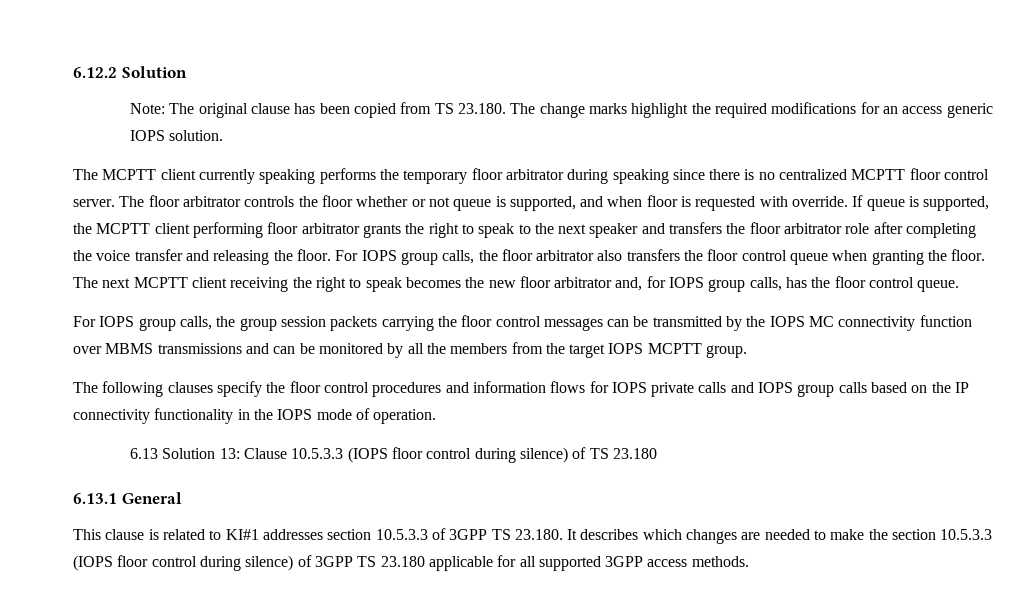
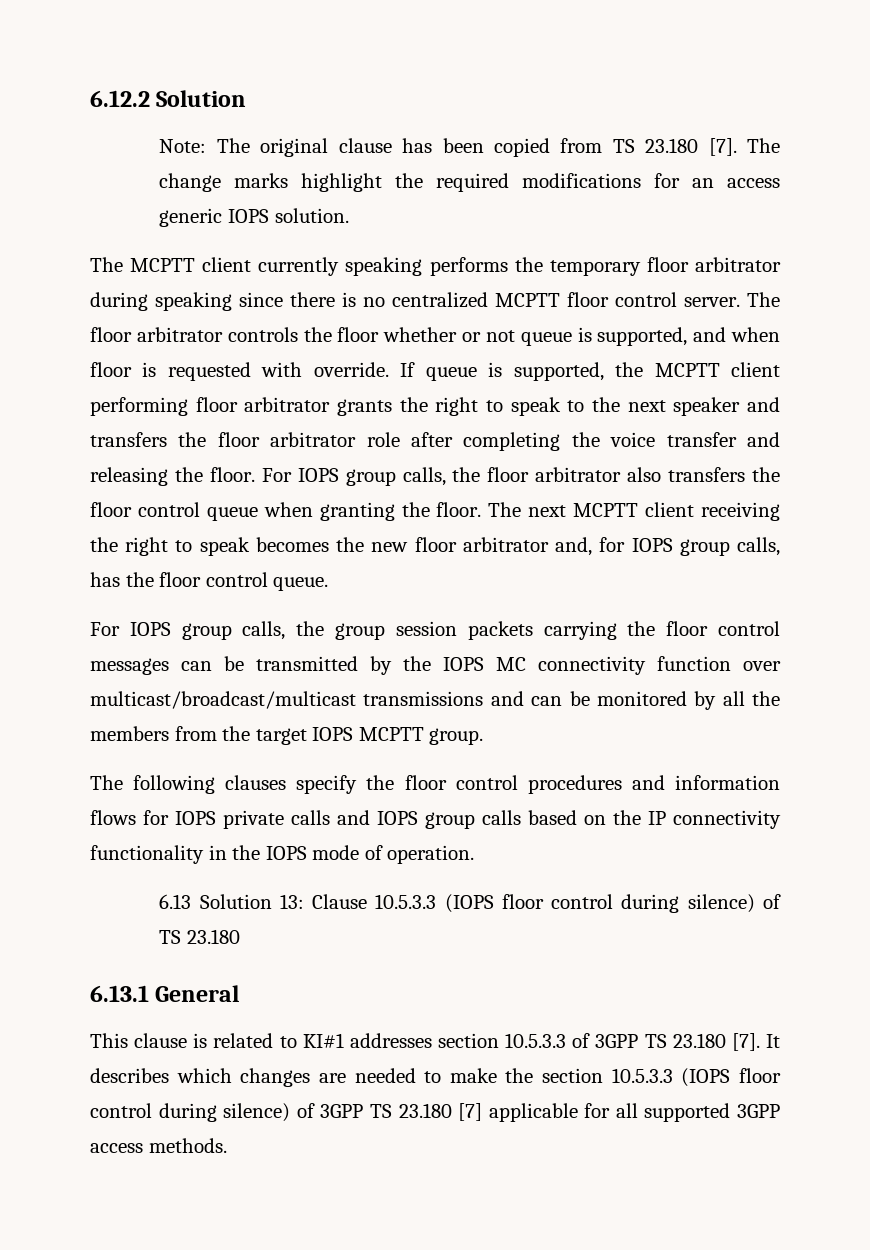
- Note: The original clause has been copied from TS 23.180. The change marks highlight the required modifications for an access generic IOPS solution.
+ Note: The original clause has been copied from TS 23.180 [7]. The change marks highlight the required modifications for an access generic IOPS solution.
- For IOPS group calls, the group session packets carrying the floor control messages can be transmitted by the IOPS MC connectivity function over MBMS transmissions and can be monitored by all the members from the target IOPS MCPTT group.
+ For IOPS group calls, the group session packets carrying the floor control messages can be transmitted by the IOPS MC connectivity function over multicast/broadcast/multicast transmissions and can be monitored by all the members from the target IOPS MCPTT group.
- This clause is related to KI#1 addresses section 10.5.3.3 of 3GPP TS 23.180. It describes which changes are needed to make the section 10.5.3.3 (IOPS floor control during silence) of 3GPP TS 23.180 applicable for all supported 3GPP access methods.
+ This clause is related to KI#1 addresses section 10.5.3.3 of 3GPP TS 23.180 [7]. It describes which changes are needed to make the section 10.5.3.3 (IOPS floor control during silence) of 3GPP TS 23.180 [7] applicable for all supported 3GPP access methods.

